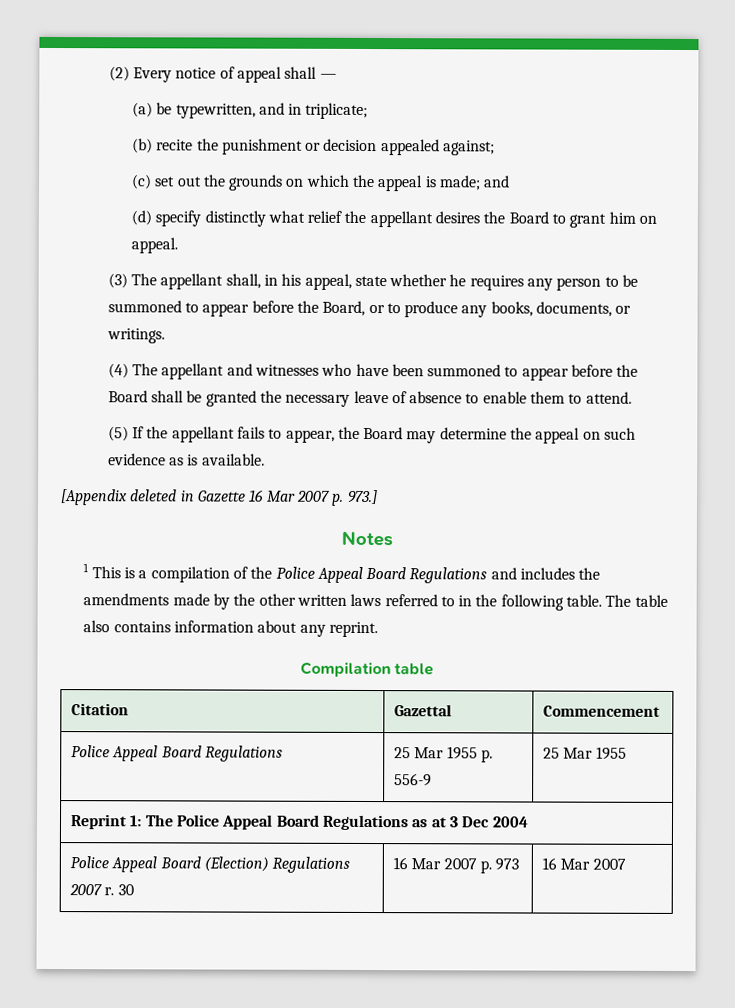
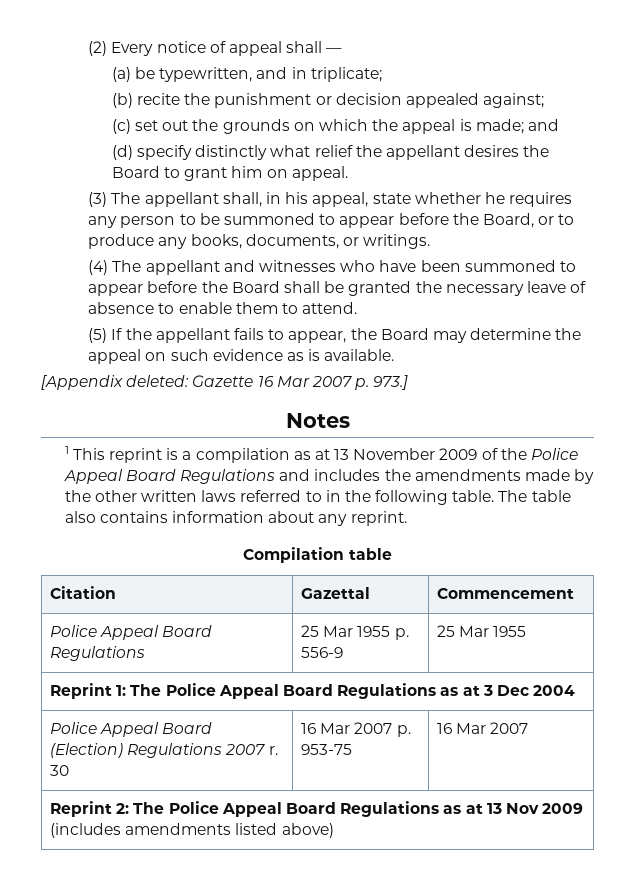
- [Appendix deleted in Gazette 16 Mar 2007 p. 973.]
+ [Appendix deleted: Gazette 16 Mar 2007 p. 973.]
- 1 This is a compilation of the Police Appeal Board Regulations and includes the amendments made by the other written laws referred to in the following table.
+ 1 This reprint is a compilation as at 13 November 2009 of the Police Appeal Board Regulations and includes the amendments made by the other written laws referred to in the following table.
- Police Appeal Board (Election) Regulations 2007 r. 30 | 16 Mar 2007 p. 973 | 16 Mar 2007
+ Police Appeal Board (Election) Regulations 2007 r. 30 | 16 Mar 2007 p. 953-75 | 16 Mar 2007
+ Reprint 2: The Police Appeal Board Regulations as at 13 Nov 2009 (includes amendments listed above)

